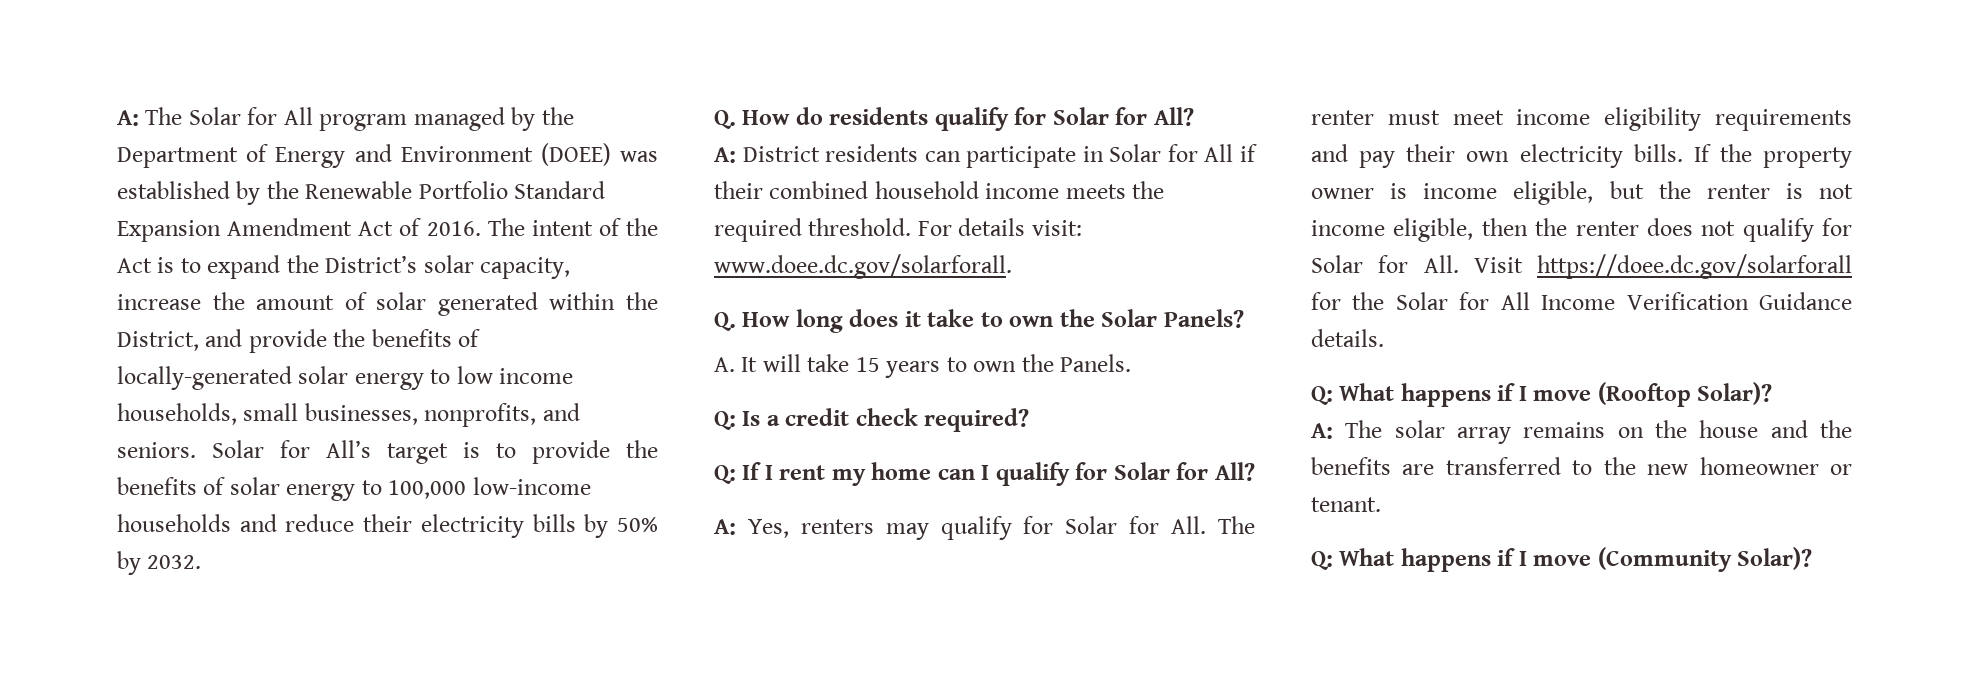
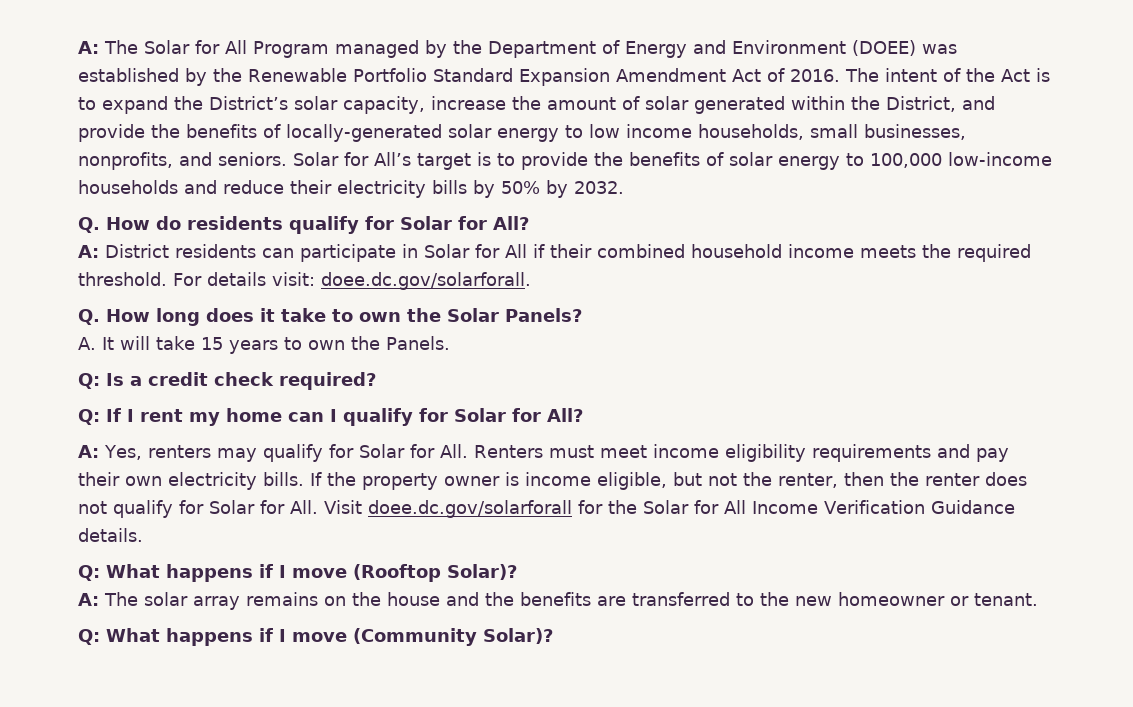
- A: The Solar for All program managed by the Department of Energy and Environment (DOEE) was established by the Renewable Portfolio Standard Expansion Amendment Act of 2016.
+ A: The Solar for All Program managed by the Department of Energy and Environment (DOEE) was established by the Renewable Portfolio Standard Expansion Amendment Act of 2016.
- For details visit: www.doee.dc.gov/solarforall.
+ For details visit: doee.dc.gov/solarforall.
- A: Yes, renters may qualify for Solar for All. The renter must meet income eligibility requirements and pay their own electricity bills.
+ A: Yes, renters may qualify for Solar for All. Renters must meet income eligibility requirements and pay their own electricity bills.
- If the property owner is income eligible, but the renter is not income eligible, then the renter does not qualify for Solar for All. Visit https://doee.dc.gov/solarforall for the Solar for All Income Verification Guidance details.
+ If the property owner is income eligible, but not the renter, then the renter does not qualify for Solar for All. Visit doee.dc.gov/solarforall for the Solar for All Income Verification Guidance details.

